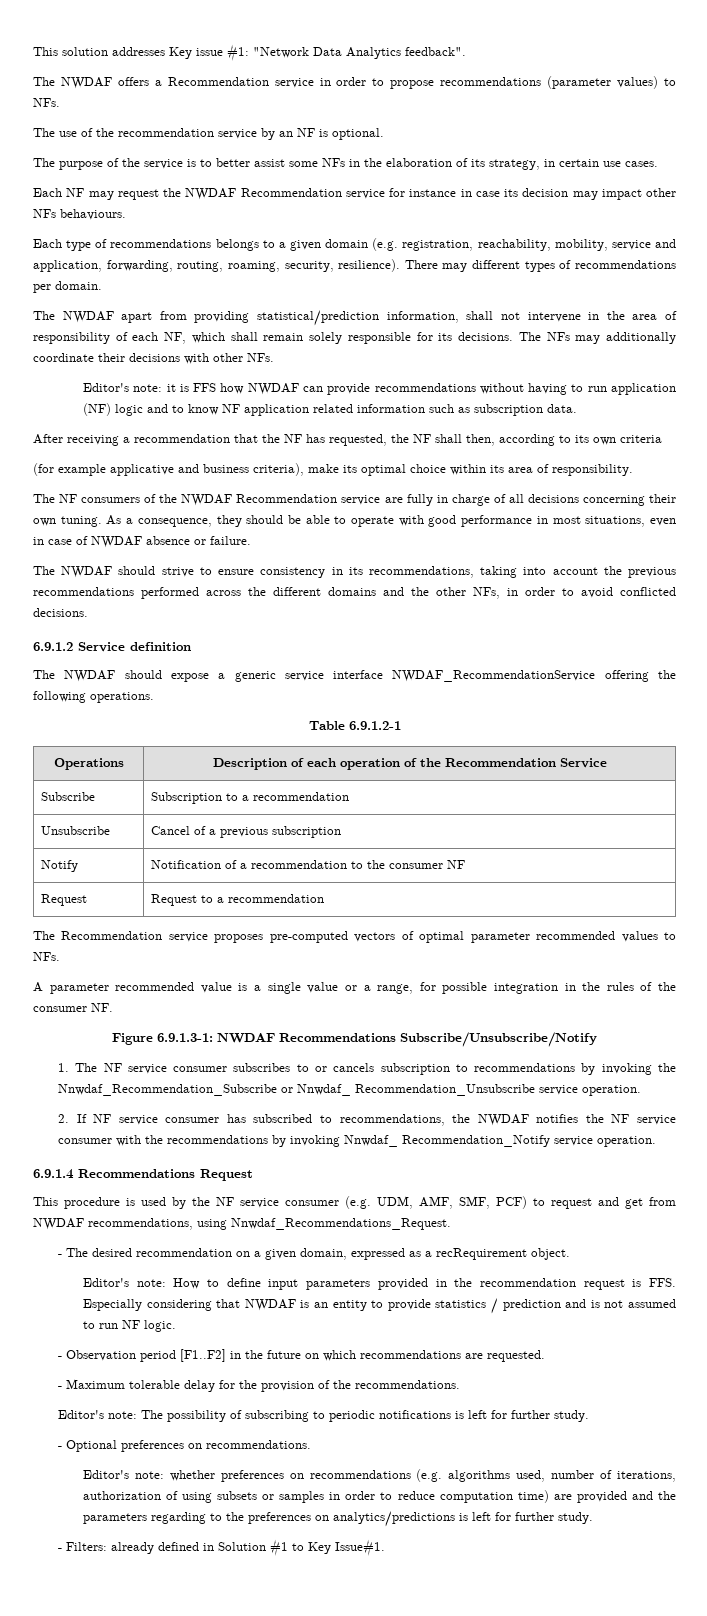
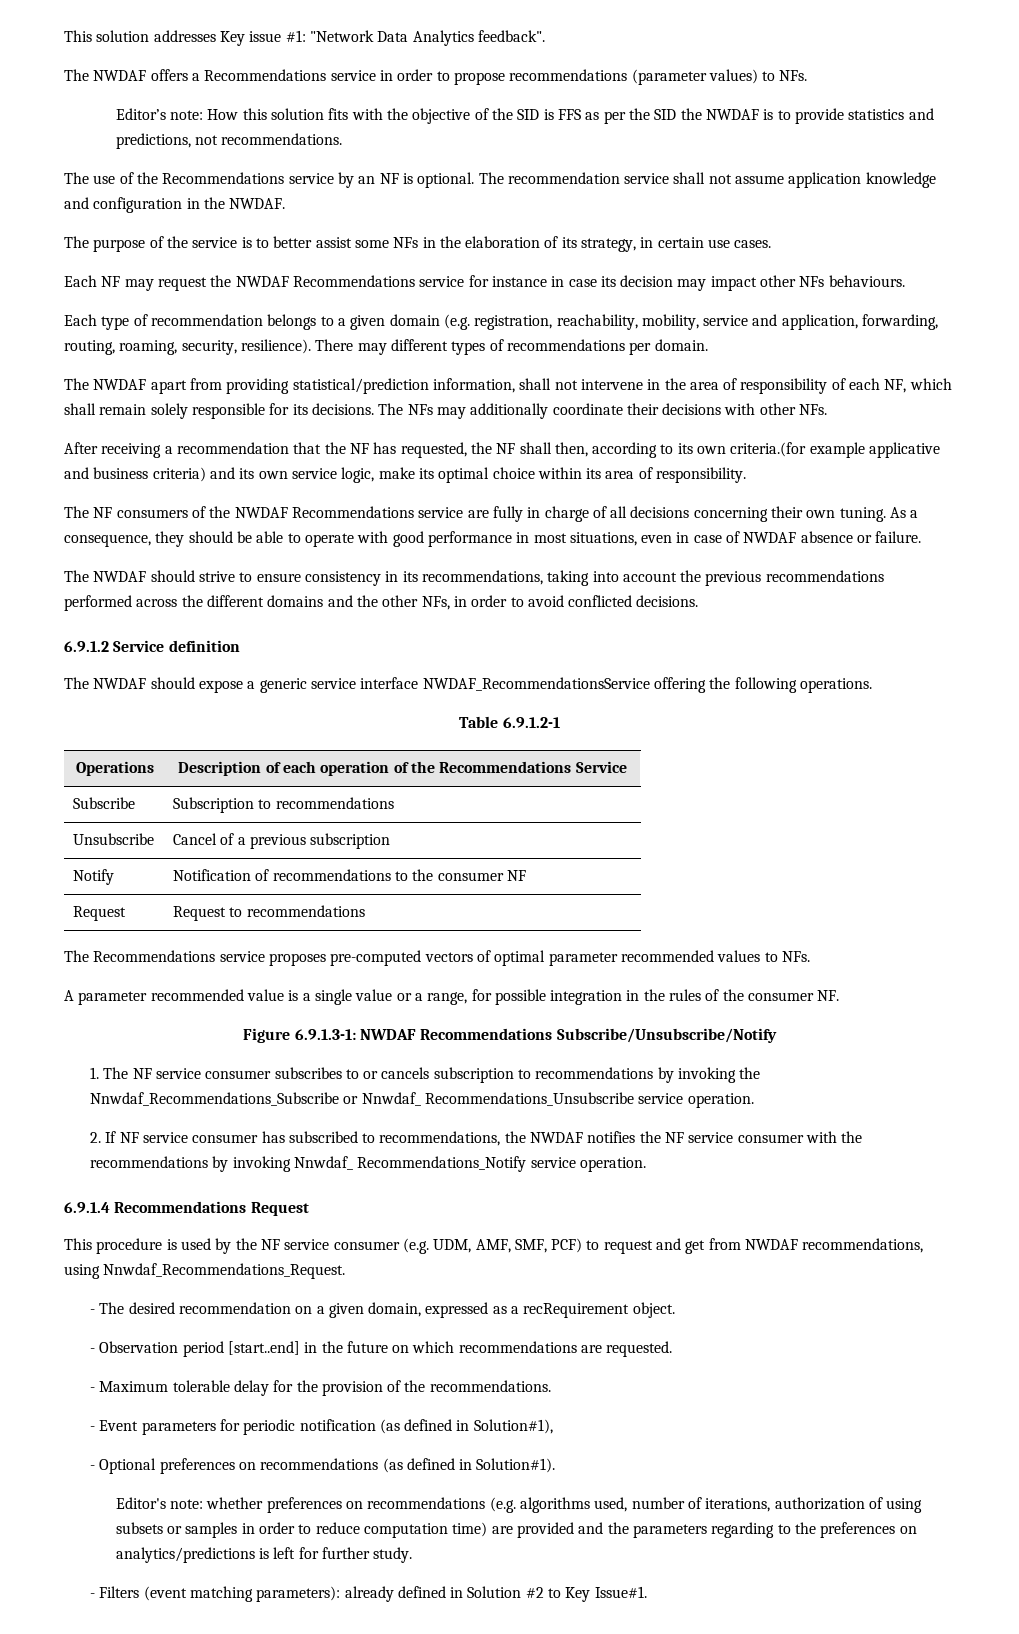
- The NWDAF offers a Recommendation service in order to propose recommendations (parameter values) to NFs.
+ The NWDAF offers a Recommendations service in order to propose recommendations (parameter values) to NFs.
+ Editor’s note: How this solution fits with the objective of the SID is FFS as per the SID the NWDAF is to provide statistics and predictions, not recommendations.
- The use of the recommendation service by an NF is optional.
+ The use of the Recommendations service by an NF is optional. The recommendation service shall not assume application knowledge and configuration in the NWDAF.
- Each NF may request the NWDAF Recommendation service for instance in case its decision may impact other NFs behaviours.
+ Each NF may request the NWDAF Recommendations service for instance in case its decision may impact other NFs behaviours.
- Each type of recommendations belongs to a given domain (e.g. registration, reachability, mobility, service and application, forwarding, routing, roaming, security, resilience).
+ Each type of recommendation belongs to a given domain (e.g. registration, reachability, mobility, service and application, forwarding, routing, roaming, security, resilience).
- Editor's note: it is FFS how NWDAF can provide recommendations without having to run application (NF) logic and to know NF application related information such as subscription data.
- After receiving a recommendation that the NF has requested, the NF shall then, according to its own criteria
- (for example applicative and business criteria), make its optimal choice within its area of responsibility.
+ After receiving a recommendation that the NF has requested, the NF shall then, according to its own criteria.(for example applicative and business criteria) and its own service logic, make its optimal choice within its area of responsibility.
- The NF consumers of the NWDAF Recommendation service are fully in charge of all decisions concerning their own tuning.
+ The NF consumers of the NWDAF Recommendations service are fully in charge of all decisions concerning their own tuning.
- The NWDAF should expose a generic service interface NWDAF_RecommendationService offering the following operations.
+ The NWDAF should expose a generic service interface NWDAF_RecommendationsService offering the following operations.
- Operations | Description of each operation of the Recommendation Service
+ Operations | Description of each operation of the Recommendations Service
- Subscribe | Subscription to a recommendation
+ Subscribe | Subscription to recommendations
- Notify | Notification of a recommendation to the consumer NF
+ Notify | Notification of recommendations to the consumer NF
- Request | Request to a recommendation
- The Recommendation service proposes pre-computed vectors of optimal parameter recommended values to NFs.
+ Request | Request to recommendations
+ The Recommendations service proposes pre-computed vectors of optimal parameter recommended values to NFs.
- 1. The NF service consumer subscribes to or cancels subscription to recommendations by invoking the Nnwdaf_Recommendation_Subscribe or Nnwdaf_ Recommendation_Unsubscribe service operation.
+ 1. The NF service consumer subscribes to or cancels subscription to recommendations by invoking the Nnwdaf_Recommendations_Subscribe or Nnwdaf_ Recommendations_Unsubscribe service operation.
- 2. If NF service consumer has subscribed to recommendations, the NWDAF notifies the NF service consumer with the recommendations by invoking Nnwdaf_ Recommendation_Notify service operation.
+ 2. If NF service consumer has subscribed to recommendations, the NWDAF notifies the NF service consumer with the recommendations by invoking Nnwdaf_ Recommendations_Notify service operation.
- Editor's note: How to define input parameters provided in the recommendation request is FFS. Especially considering that NWDAF is an entity to provide statistics / prediction and is not assumed to run NF logic.
- - Observation period [F1..F2] in the future on which recommendations are requested.
+ - Observation period [start..end] in the future on which recommendations are requested.
- Editor's note: The possibility of subscribing to periodic notifications is left for further study.
+ - Event parameters for periodic notification (as defined in Solution#1),
- - Optional preferences on recommendations.
+ - Optional preferences on recommendations (as defined in Solution#1).
- - Filters: already defined in Solution #1 to Key Issue#1.
+ - Filters (event matching parameters): already defined in Solution #2 to Key Issue#1.

